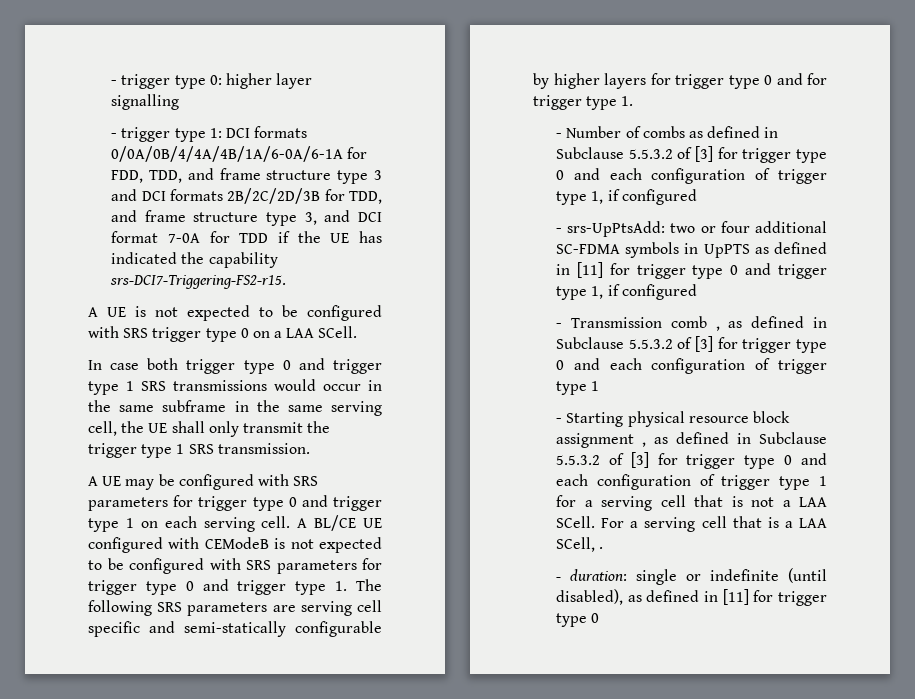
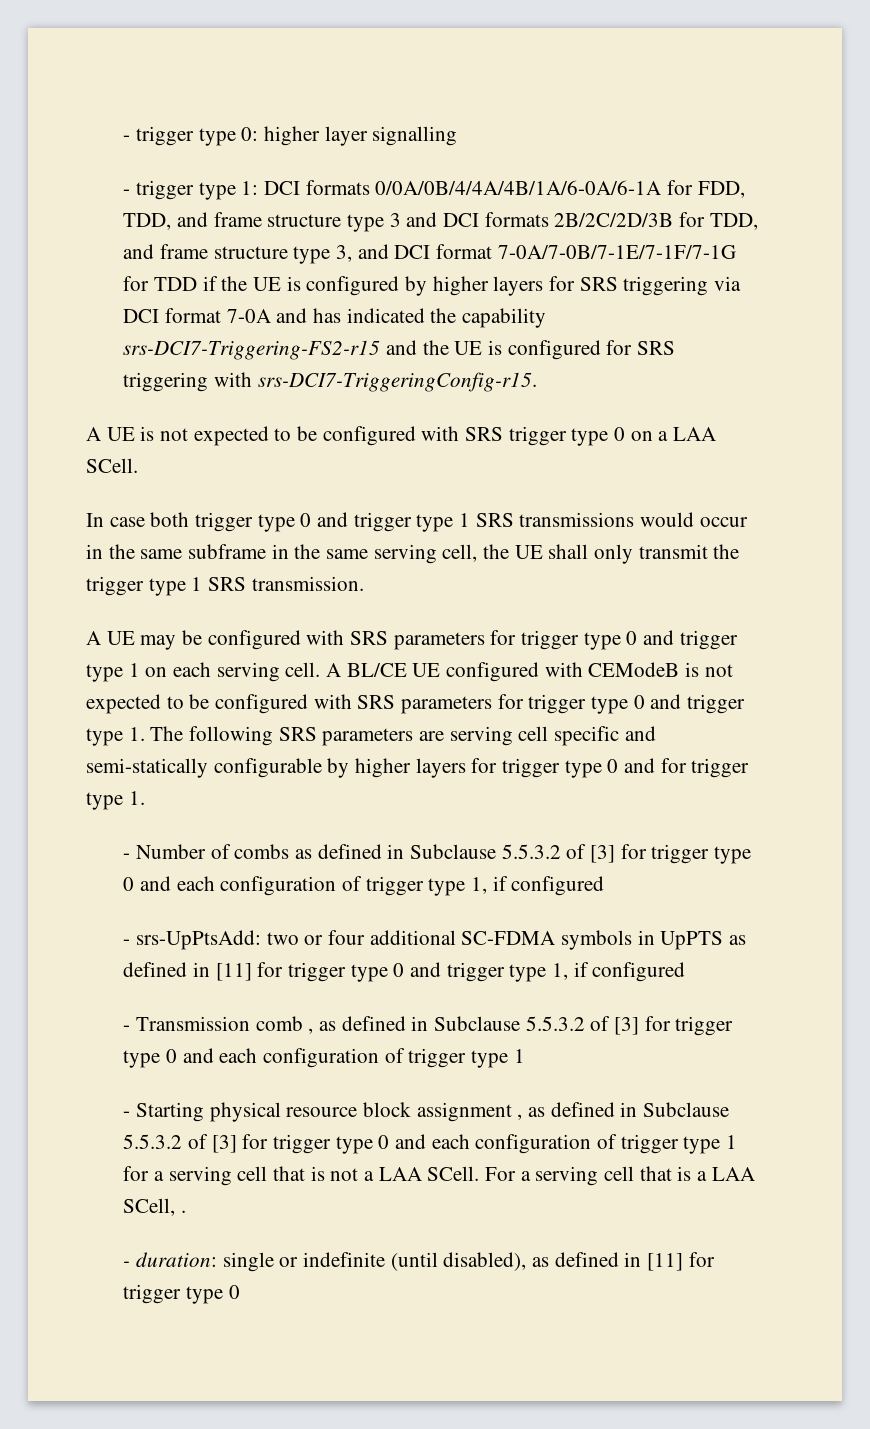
- - trigger type 1: DCI formats 0/0A/0B/4/4A/4B/1A/6-0A/6-1A for FDD, TDD, and frame structure type 3 and DCI formats 2B/2C/2D/3B for TDD, and frame structure type 3, and DCI format 7-0A for TDD if the UE has indicated the capability srs-DCI7-Triggering-FS2-r15.
+ - trigger type 1: DCI formats 0/0A/0B/4/4A/4B/1A/6-0A/6-1A for FDD, TDD, and frame structure type 3 and DCI formats 2B/2C/2D/3B for TDD, and frame structure type 3, and DCI format 7-0A/7-0B/7-1E/7-1F/7-1G for TDD if the UE is configured by higher layers for SRS triggering via DCI format 7-0A and has indicated the capability srs-DCI7-Triggering-FS2-r15 and the UE is configured for SRS triggering with srs-DCI7-TriggeringConfig-r15.

